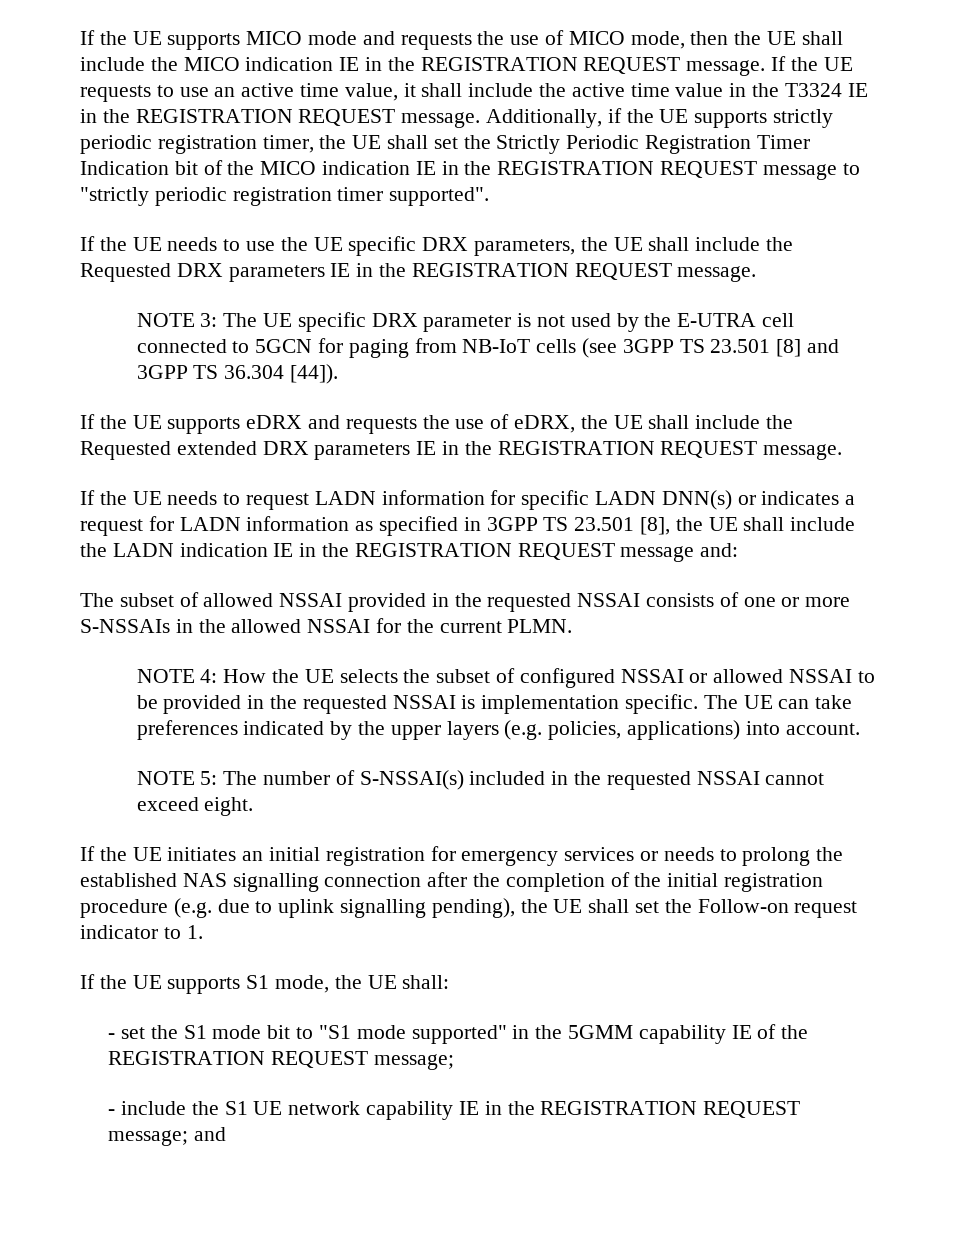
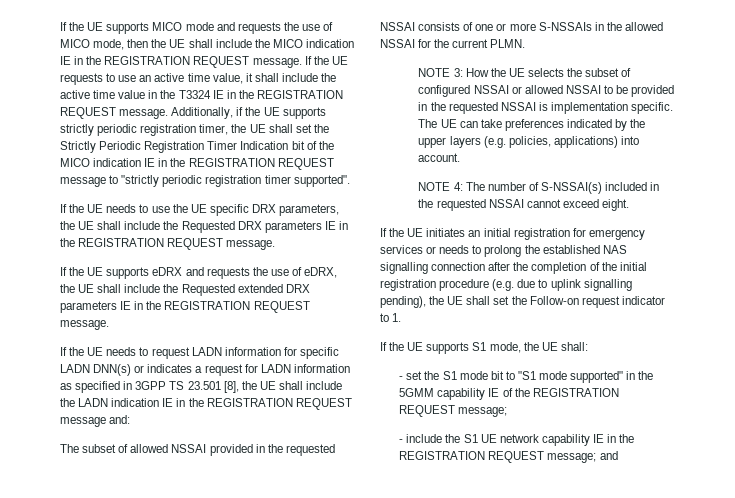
- NOTE 3: The UE specific DRX parameter is not used by the E-UTRA cell connected to 5GCN for paging from NB-IoT cells (see 3GPP TS 23.501 [8] and 3GPP TS 36.304 [44]).
- NOTE 4: How the UE selects the subset of configured NSSAI or allowed NSSAI to be provided in the requested NSSAI is implementation specific.
+ NOTE 3: How the UE selects the subset of configured NSSAI or allowed NSSAI to be provided in the requested NSSAI is implementation specific.
- NOTE 5: The number of S-NSSAI(s) included in the requested NSSAI cannot exceed eight.
+ NOTE 4: The number of S-NSSAI(s) included in the requested NSSAI cannot exceed eight.

